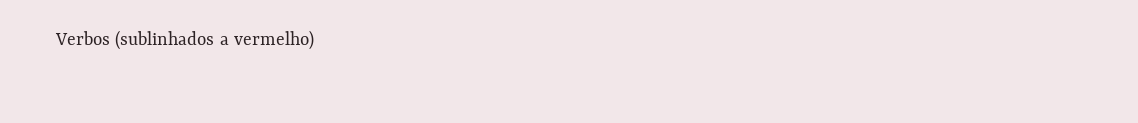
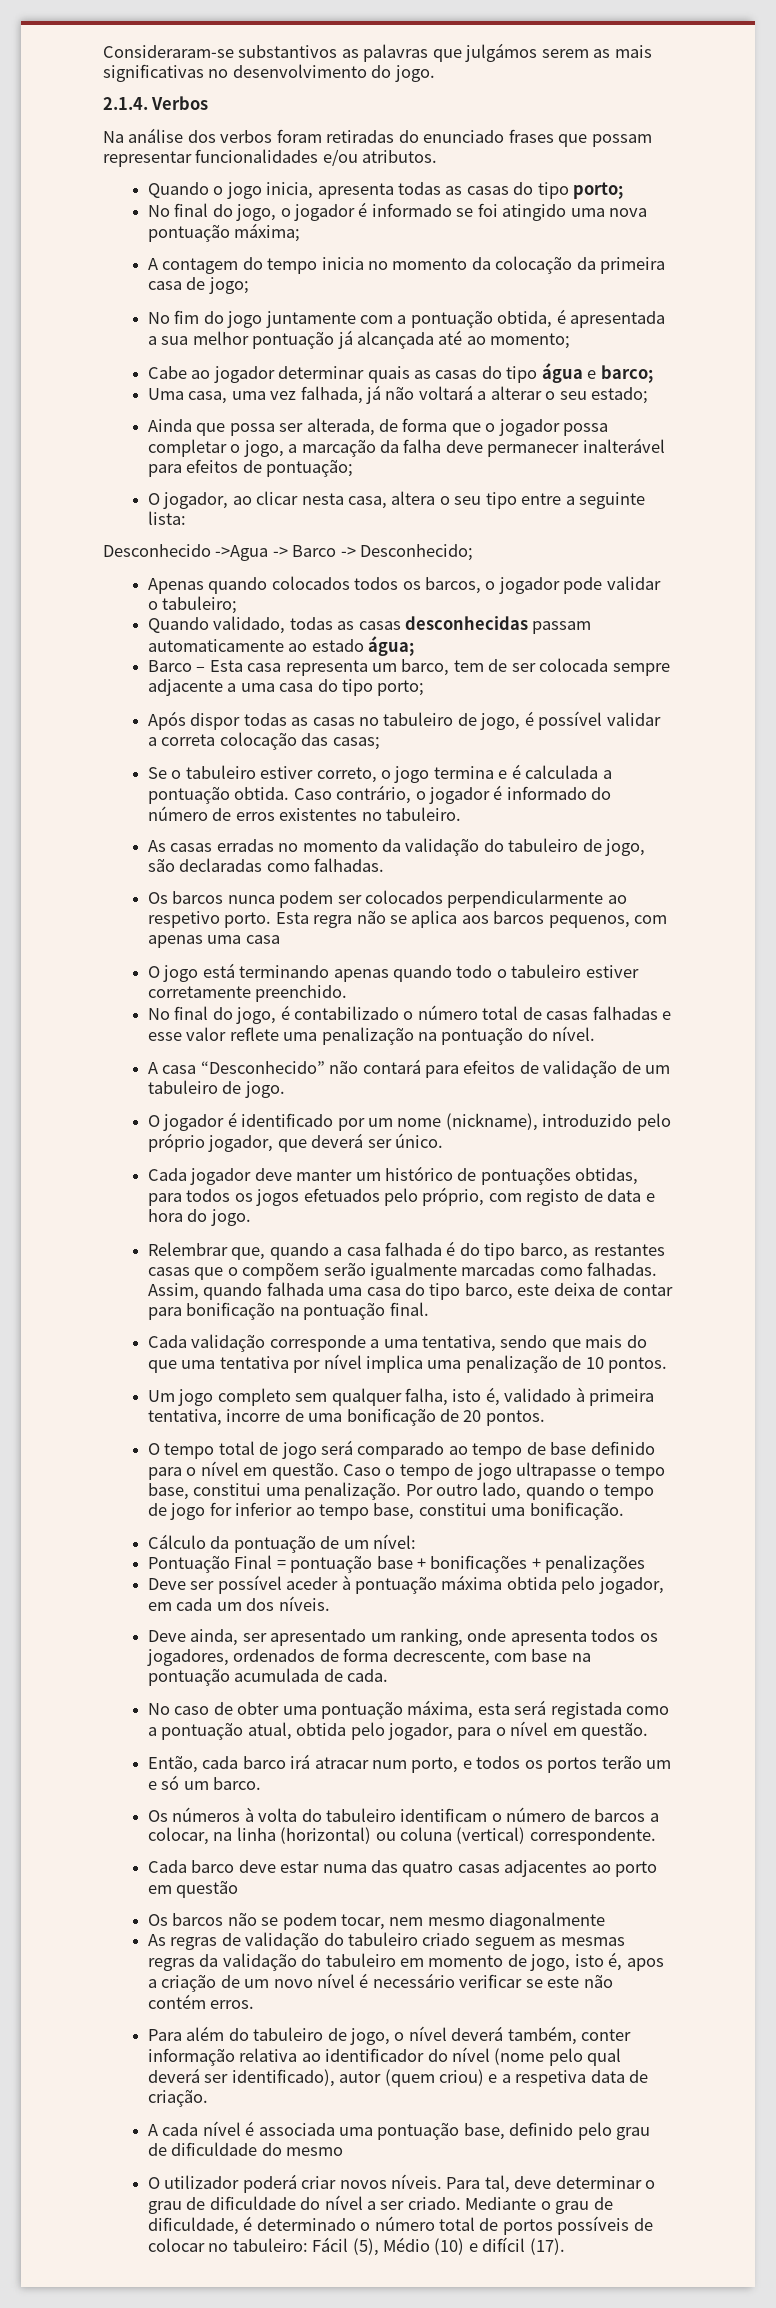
- Verbos (sublinhados a vermelho)
+ Consideraram-se substantivos as palavras que julgámos serem as mais significativas no desenvolvimento do jogo.
+ 2.1.4. Verbos
+ Na análise dos verbos foram retiradas do enunciado frases que possam representar funcionalidades e/ou atributos.
+ Quando o jogo inicia, apresenta todas as casas do tipo porto;
+ No final do jogo, o jogador é informado se foi atingido uma nova pontuação máxima;
+ A contagem do tempo inicia no momento da colocação da primeira casa de jogo;
+ No fim do jogo juntamente com a pontuação obtida, é apresentada a sua melhor pontuação já alcançada até ao momento;
+ Cabe ao jogador determinar quais as casas do tipo água e barco;
+ Uma casa, uma vez falhada, já não voltará a alterar o seu estado;
+ Ainda que possa ser alterada, de forma que o jogador possa completar o jogo, a marcação da falha deve permanecer inalterável para efeitos de pontuação;
+ O jogador, ao clicar nesta casa, altera o seu tipo entre a seguinte lista:
+ Desconhecido ->Agua -> Barco -> Desconhecido;
+ Apenas quando colocados todos os barcos, o jogador pode validar o tabuleiro;
+ Quando validado, todas as casas desconhecidas passam automaticamente ao estado água;
+ Barco – Esta casa representa um barco, tem de ser colocada sempre adjacente a uma casa do tipo porto;
+ Após dispor todas as casas no tabuleiro de jogo, é possível validar a correta colocação das casas;
+ Se o tabuleiro estiver correto, o jogo termina e é calculada a pontuação obtida. Caso contrário, o jogador é informado do número de erros existentes no tabuleiro.
+ As casas erradas no momento da validação do tabuleiro de jogo, são declaradas como falhadas.
+ Os barcos nunca podem ser colocados perpendicularmente ao respetivo porto. Esta regra não se aplica aos barcos pequenos, com apenas uma casa
+ O jogo está terminando apenas quando todo o tabuleiro estiver corretamente preenchido.
+ No final do jogo, é contabilizado o número total de casas falhadas e esse valor reflete uma penalização na pontuação do nível.
+ A casa “Desconhecido” não contará para efeitos de validação de um tabuleiro de jogo.
+ O jogador é identificado por um nome (nickname), introduzido pelo próprio jogador, que deverá ser único.
+ Cada jogador deve manter um histórico de pontuações obtidas, para todos os jogos efetuados pelo próprio, com registo de data e hora do jogo.
+ Relembrar que, quando a casa falhada é do tipo barco, as restantes casas que o compõem serão igualmente marcadas como falhadas. Assim, quando falhada uma casa do tipo barco, este deixa de contar para bonificação na pontuação final.
+ Cada validação corresponde a uma tentativa, sendo que mais do que uma tentativa por nível implica uma penalização de 10 pontos.
+ Um jogo completo sem qualquer falha, isto é, validado à primeira tentativa, incorre de uma bonificação de 20 pontos.
+ O tempo total de jogo será comparado ao tempo de base definido para o nível em questão. Caso o tempo de jogo ultrapasse o tempo base, constitui uma penalização. Por outro lado, quando o tempo de jogo for inferior ao tempo base, constitui uma bonificação.
+ Cálculo da pontuação de um nível:
+ Pontuação Final = pontuação base + bonificações + penalizações
+ Deve ser possível aceder à pontuação máxima obtida pelo jogador, em cada um dos níveis.
+ Deve ainda, ser apresentado um ranking, onde apresenta todos os jogadores, ordenados de forma decrescente, com base na pontuação acumulada de cada.
+ No caso de obter uma pontuação máxima, esta será registada como a pontuação atual, obtida pelo jogador, para o nível em questão.
+ Então, cada barco irá atracar num porto, e todos os portos terão um e só um barco.
+ Os números à volta do tabuleiro identificam o número de barcos a colocar, na linha (horizontal) ou coluna (vertical) correspondente.
+ Cada barco deve estar numa das quatro casas adjacentes ao porto em questão
+ Os barcos não se podem tocar, nem mesmo diagonalmente
+ As regras de validação do tabuleiro criado seguem as mesmas regras da validação do tabuleiro em momento de jogo, isto é, apos a criação de um novo nível é necessário verificar se este não contém erros.
+ Para além do tabuleiro de jogo, o nível deverá também, conter informação relativa ao identificador do nível (nome pelo qual deverá ser identificado), autor (quem criou) e a respetiva data de criação.
+ A cada nível é associada uma pontuação base, definido pelo grau de dificuldade do mesmo
+ O utilizador poderá criar novos níveis. Para tal, deve determinar o grau de dificuldade do nível a ser criado. Mediante o grau de dificuldade, é determinado o número total de portos possíveis de colocar no tabuleiro: Fácil (5), Médio (10) e difícil (17).

